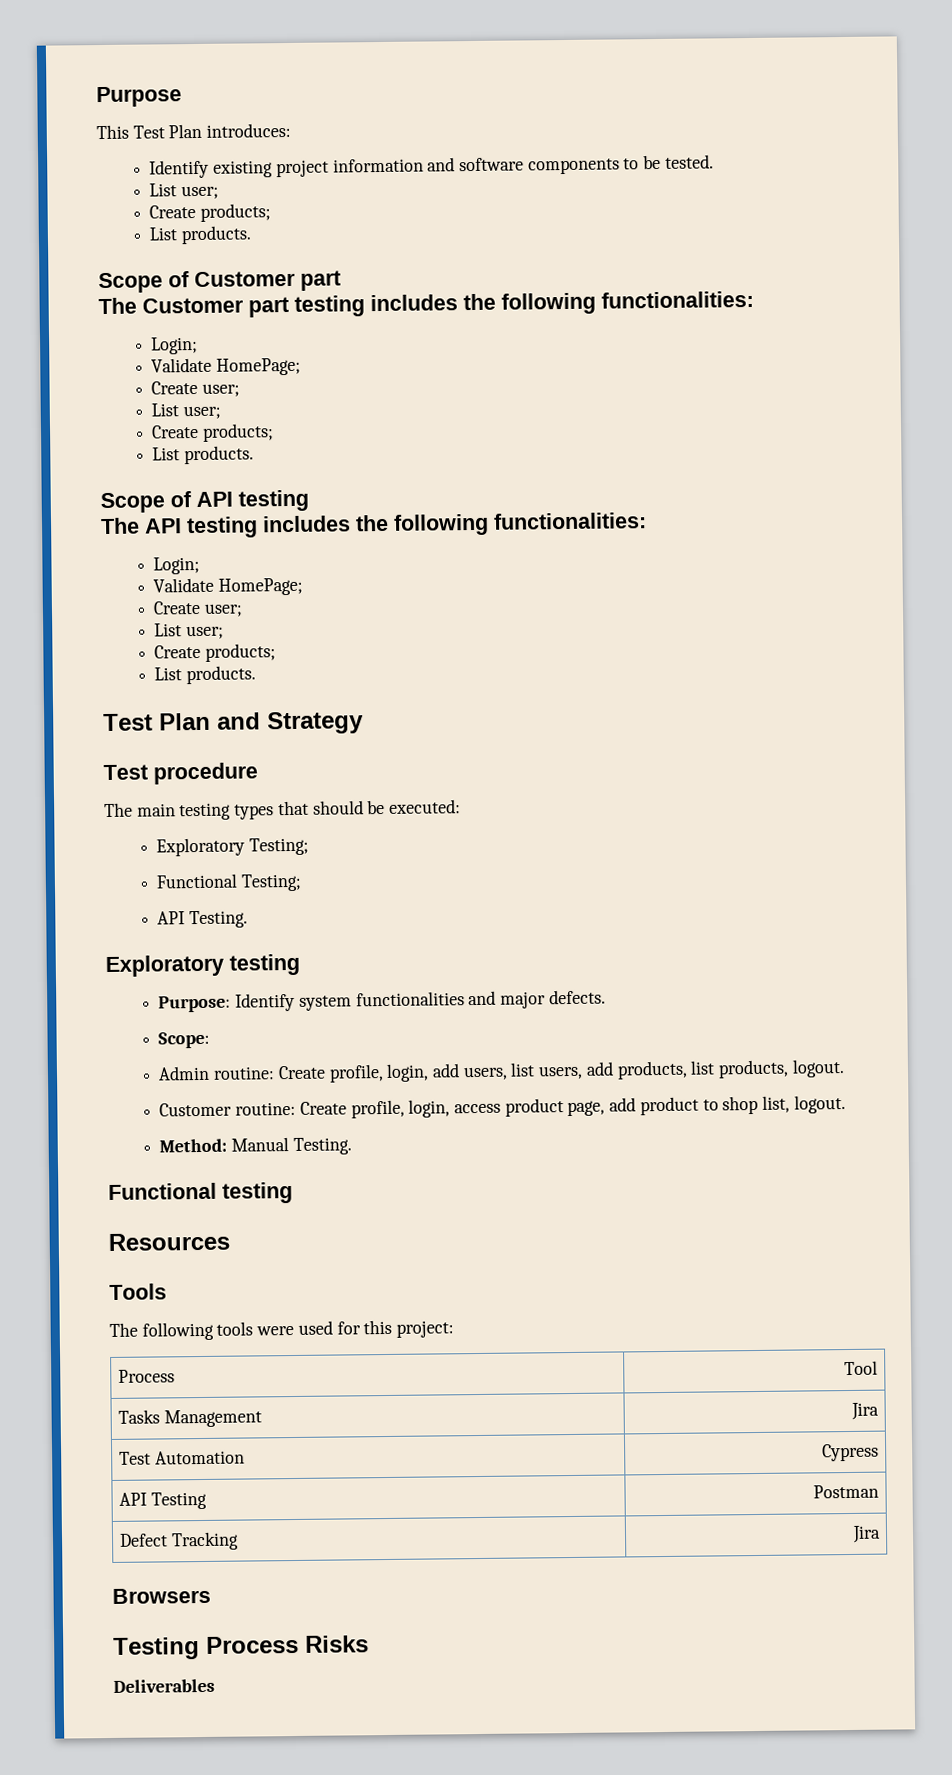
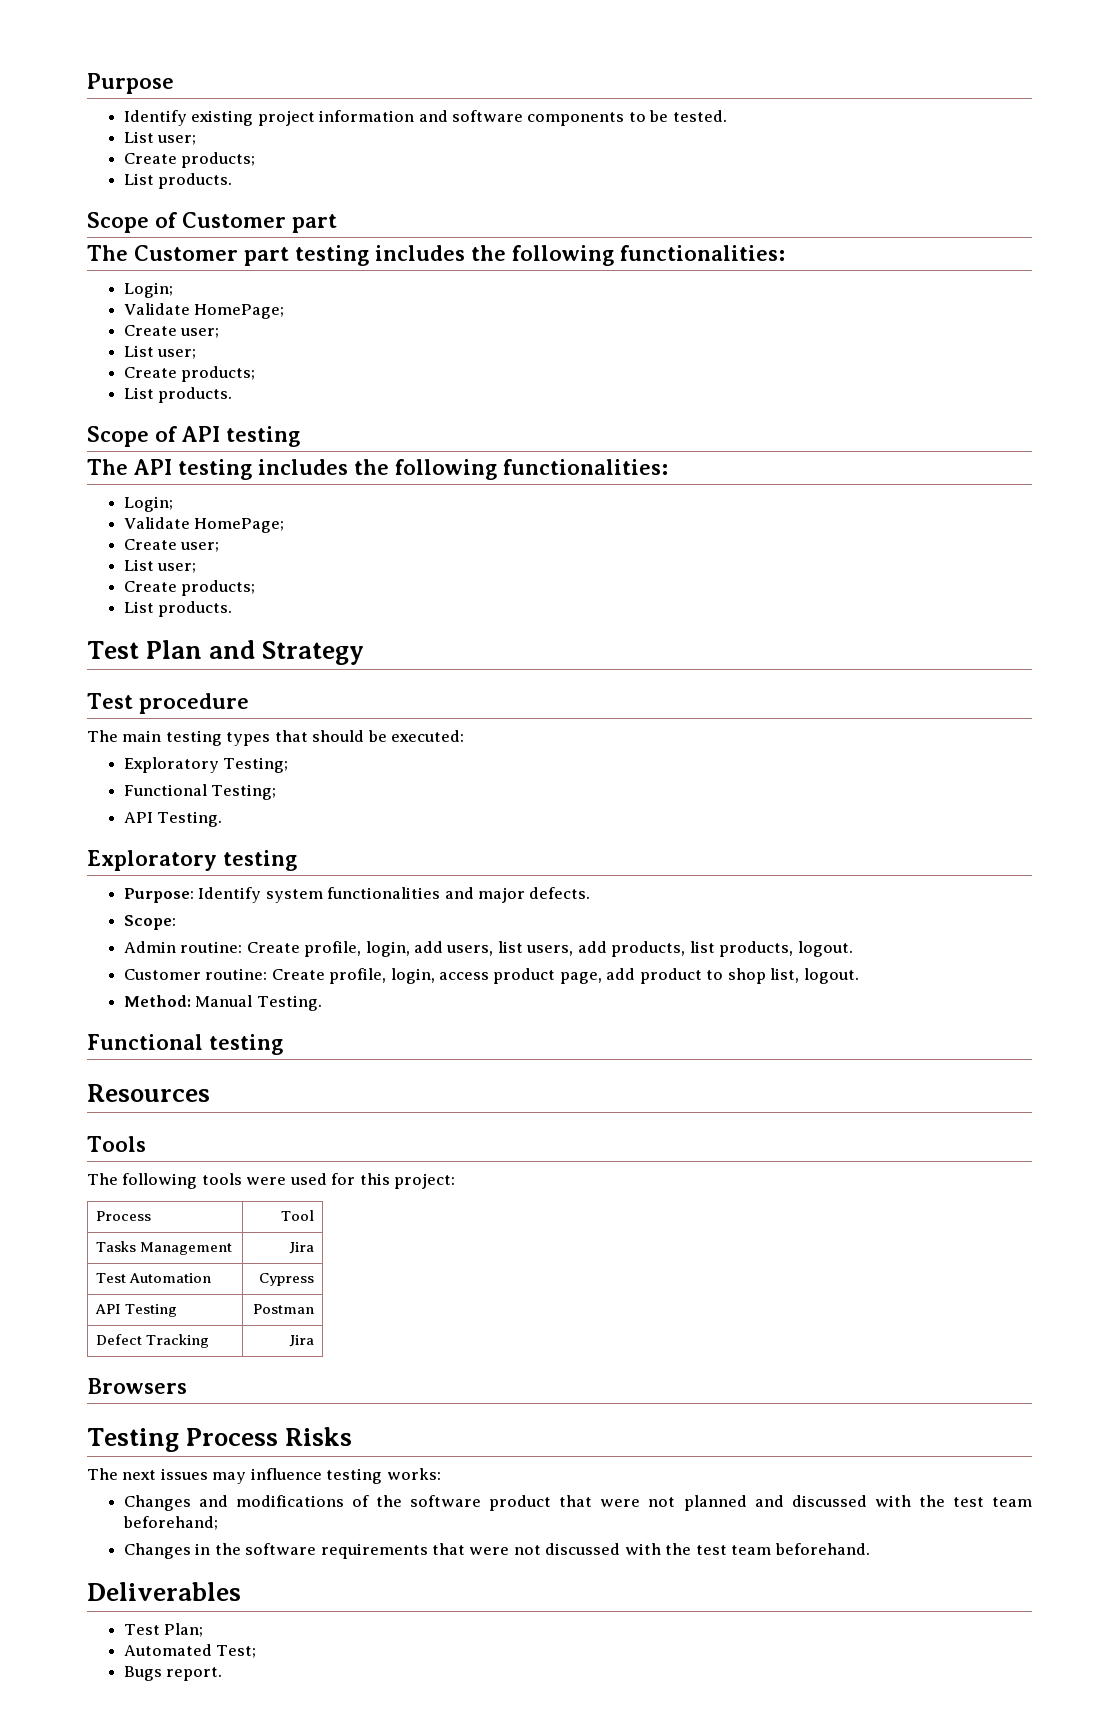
- This Test Plan introduces:
+ The next issues may influence testing works:
+ Changes and modifications of the software product that were not planned and discussed with the test team beforehand;
+ Changes in the software requirements that were not discussed with the test team beforehand.
  Deliverables
+ Test Plan;
+ Automated Test;
+ Bugs report.

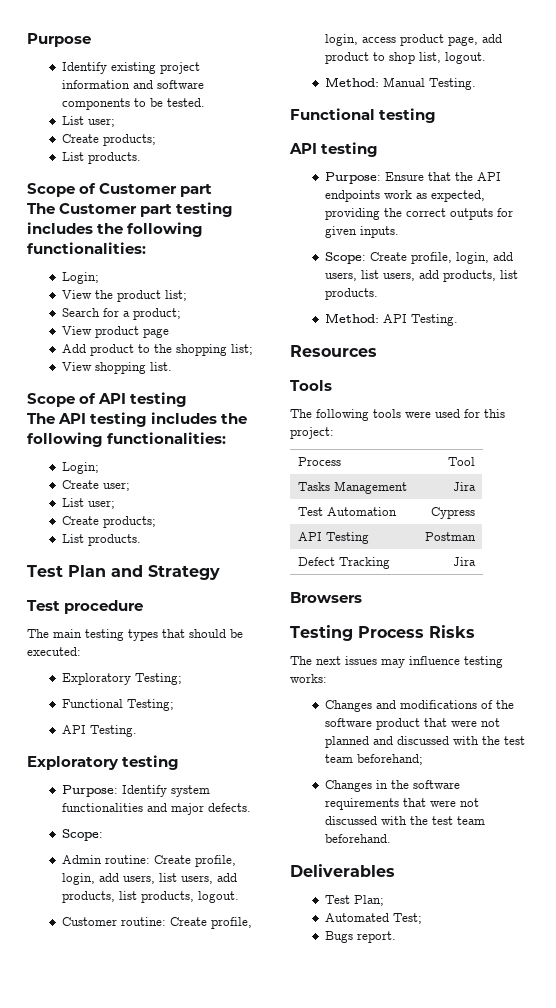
  The Customer part testing includes the following functionalities:
  Login;
- Validate HomePage;
- Create user;
- List user;
- Create products;
- List products.
+ View the product list;
+ Search for a product;
+ View product page
+ Add product to the shopping list;
+ View shopping list.
  The API testing includes the following functionalities:
  Login;
- Validate HomePage;
  Functional testing
+ API testing
+ Purpose: Ensure that the API endpoints work as expected, providing the correct outputs for given inputs.
+ Scope: Create profile, login, add users, list users, add products, list products.
+ Method: API Testing.

